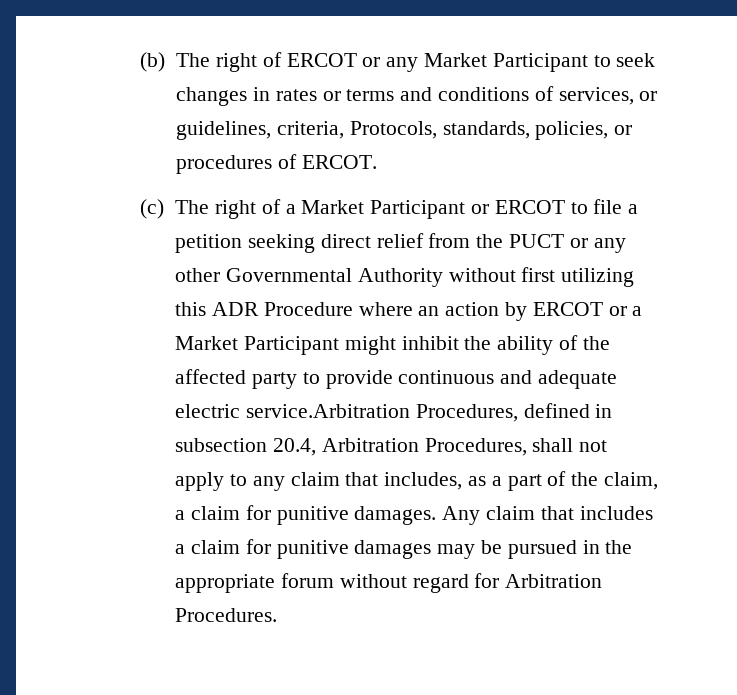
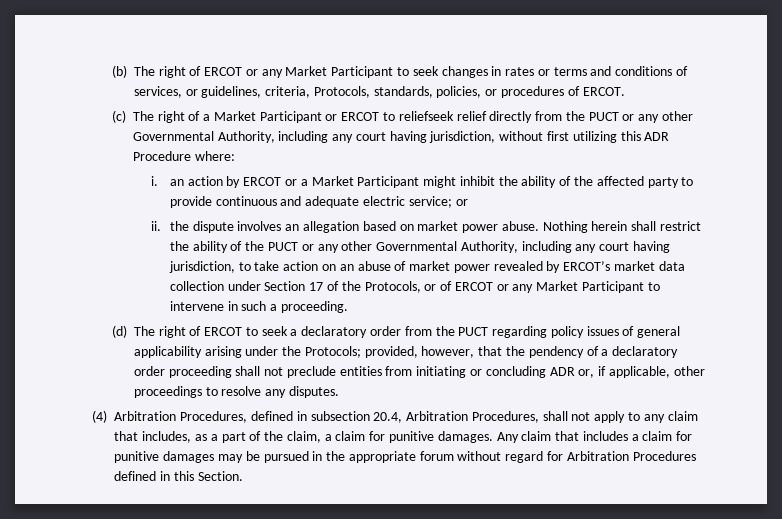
- (c) The right of a Market Participant or ERCOT to file a petition seeking direct relief from the PUCT or any other Governmental Authority without first utilizing this ADR Procedure where an action by ERCOT or a Market Participant might inhibit the ability of the affected party to provide continuous and adequate electric service.Arbitration Procedures, defined in subsection 20.4, Arbitration Procedures, shall not apply to any claim that includes, as a part of the claim, a claim for punitive damages.
+ (c) The right of a Market Participant or ERCOT to reliefseek relief directly from the PUCT or any other Governmental Authority, including any court having jurisdiction, without first utilizing this ADR Procedure where:
+ i. an action by ERCOT or a Market Participant might inhibit the ability of the affected party to provide continuous and adequate electric service; or
+ ii. the dispute involves an allegation based on market power abuse. Nothing herein shall restrict the ability of the PUCT or any other Governmental Authority, including any court having jurisdiction, to take action on an abuse of market power revealed by ERCOT’s market data collection under Section 17 of the Protocols, or of ERCOT or any Market Participant to intervene in such a proceeding.
+ (d) The right of ERCOT to seek a declaratory order from the PUCT regarding policy issues of general applicability arising under the Protocols; provided, however, that the pendency of a declaratory order proceeding shall not preclude entities from initiating or concluding ADR or, if applicable, other proceedings to resolve any disputes.
+ (4) Arbitration Procedures, defined in subsection 20.4, Arbitration Procedures, shall not apply to any claim that includes, as a part of the claim, a claim for punitive damages.
- Any claim that includes a claim for punitive damages may be pursued in the appropriate forum without regard for Arbitration Procedures.
+ Any claim that includes a claim for punitive damages may be pursued in the appropriate forum without regard for Arbitration Procedures defined in this Section.

